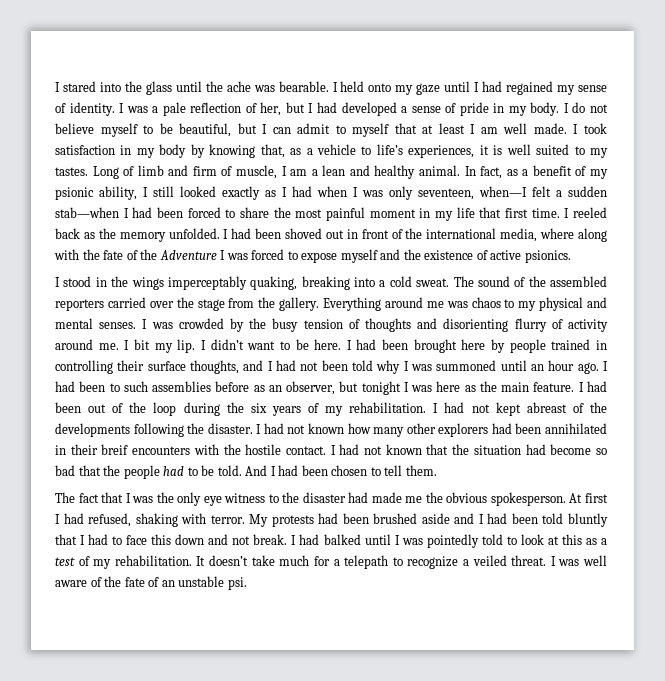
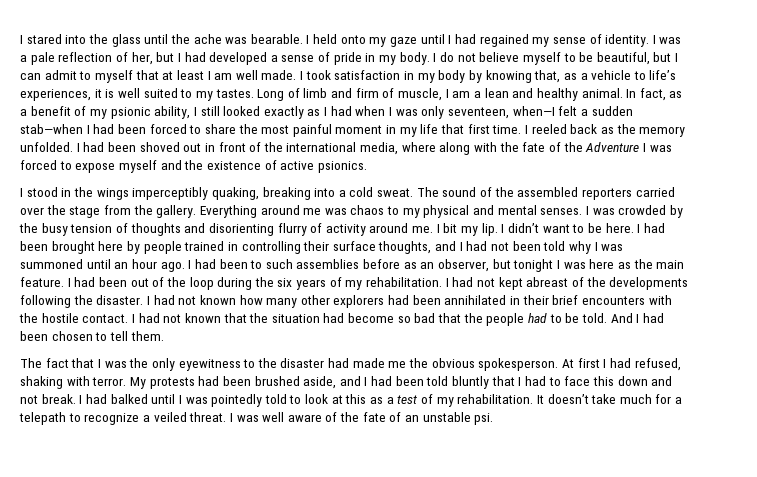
- I stood in the wings imperceptably quaking, breaking into a cold sweat.
+ I stood in the wings imperceptibly quaking, breaking into a cold sweat.
- I had not known how many other explorers had been annihilated in their breif encounters with the hostile contact.
+ I had not known how many other explorers had been annihilated in their brief encounters with the hostile contact.
- The fact that I was the only eye witness to the disaster had made me the obvious spokesperson.
+ The fact that I was the only eyewitness to the disaster had made me the obvious spokesperson.
- My protests had been brushed aside and I had been told bluntly that I had to face this down and not break.
+ My protests had been brushed aside, and I had been told bluntly that I had to face this down and not break.

